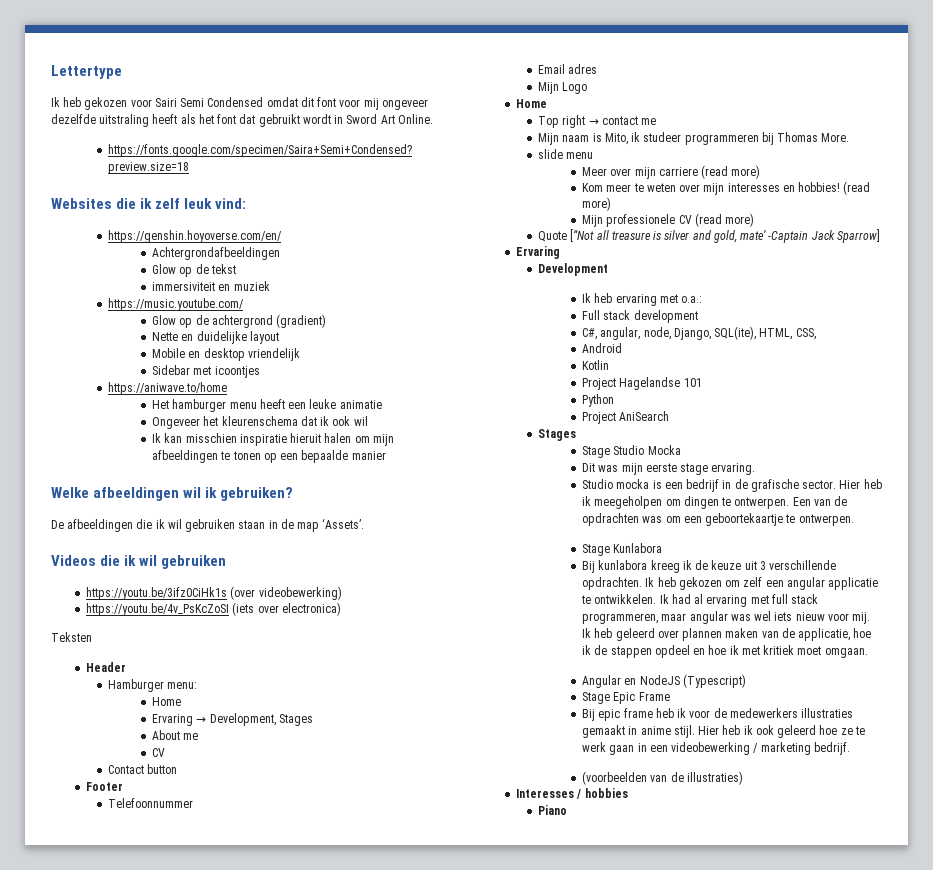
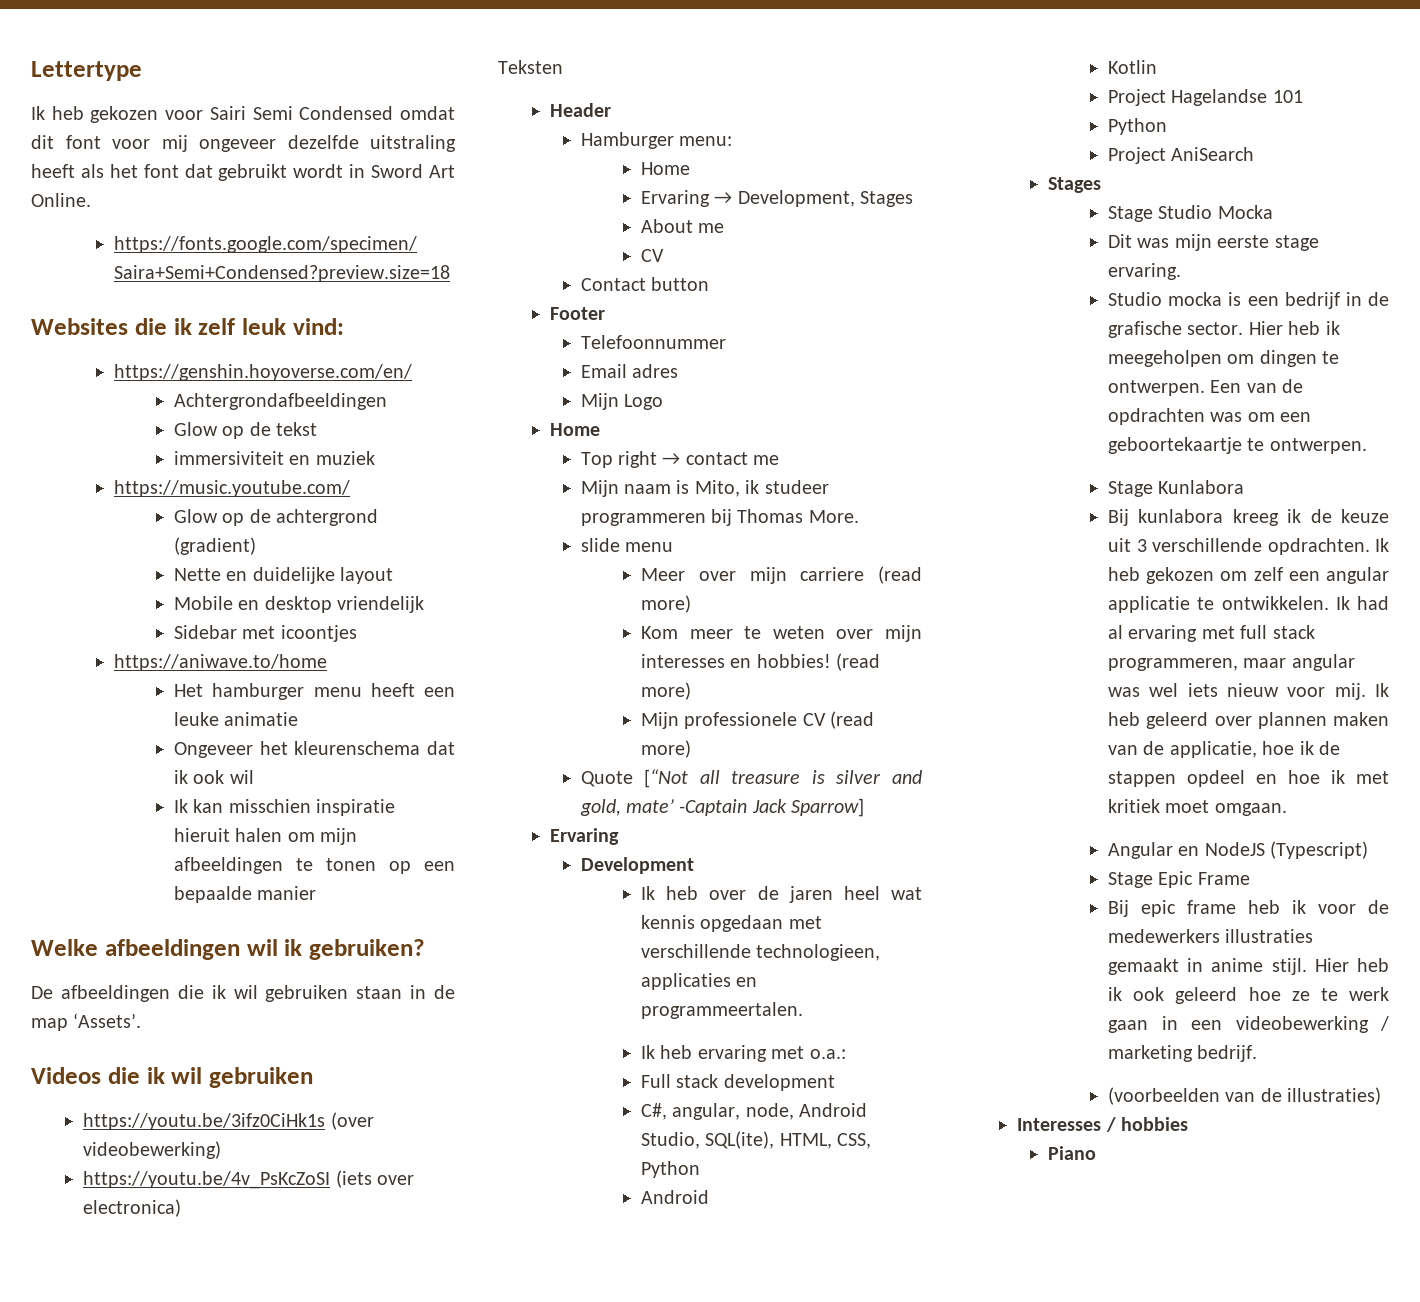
+ Ik heb over de jaren heel wat kennis opgedaan met verschillende technologieen, applicaties en programmeertalen.
- C#, angular, node, Django, SQL(ite), HTML, CSS,
+ C#, angular, node, Android Studio, SQL(ite), HTML, CSS, Python

